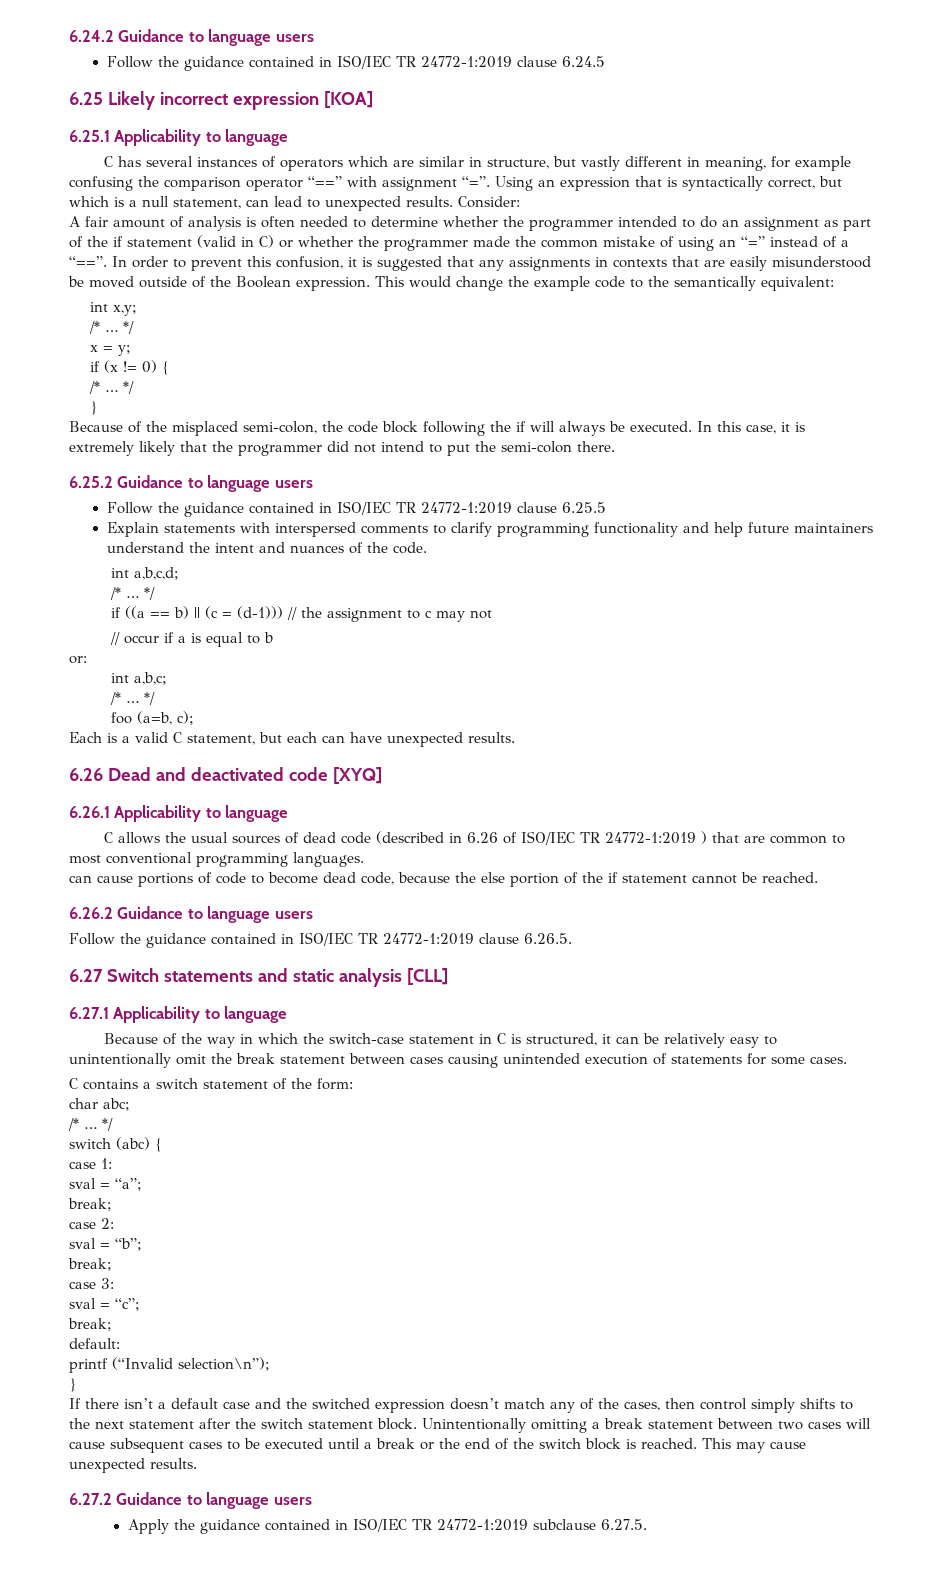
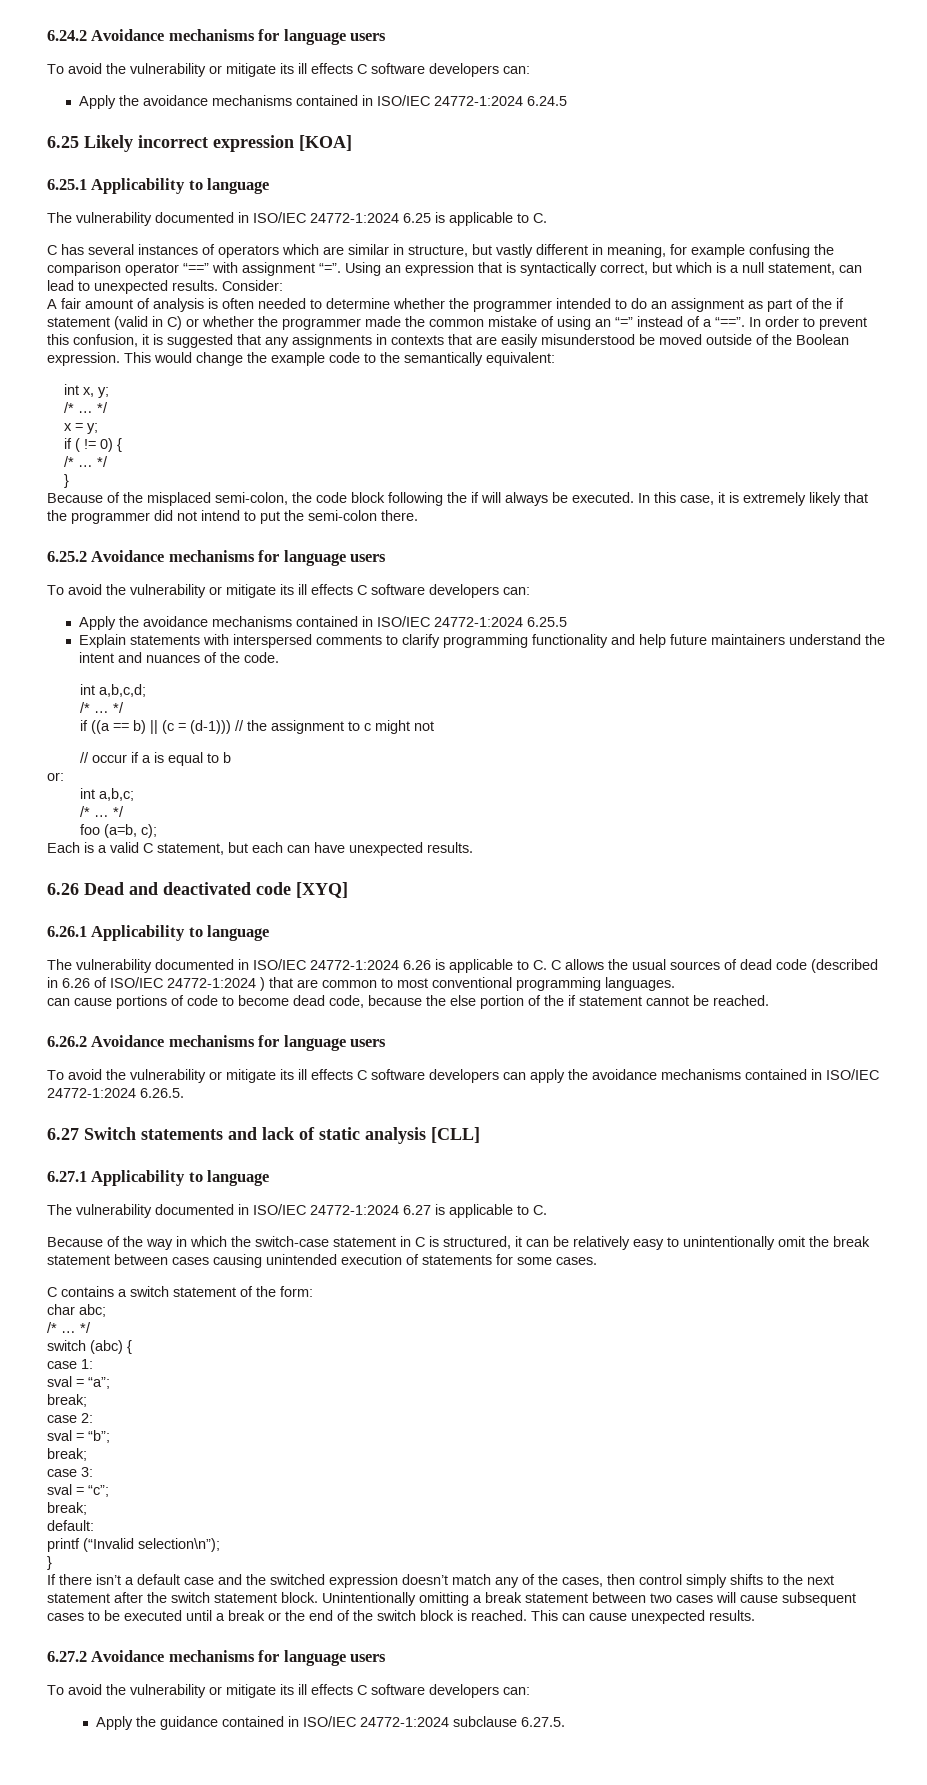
- 6.24.2 Guidance to language users
- Follow the guidance contained in ISO/IEC TR 24772-1:2019 clause 6.24.5
+ 6.24.2 Avoidance mechanisms for language users
+ To avoid the vulnerability or mitigate its ill effects C software developers can:
+ Apply the avoidance mechanisms contained in ISO/IEC 24772-1:2024 6.24.5
+ The vulnerability documented in ISO/IEC 24772-1:2024 6.25 is applicable to C.
- int x,y;
+ int x, y;
- if (x != 0) {
+ if ( != 0) {
- 6.25.2 Guidance to language users
- Follow the guidance contained in ISO/IEC TR 24772-1:2019 clause 6.25.5
+ 6.25.2 Avoidance mechanisms for language users
+ To avoid the vulnerability or mitigate its ill effects C software developers can:
+ Apply the avoidance mechanisms contained in ISO/IEC 24772-1:2024 6.25.5
- if ((a == b) || (c = (d-1))) // the assignment to c may not
+ if ((a == b) || (c = (d-1))) // the assignment to c might not
- C allows the usual sources of dead code (described in 6.26 of ISO/IEC TR 24772-1:2019 ) that are common to most conventional programming languages.
+ The vulnerability documented in ISO/IEC 24772-1:2024 6.26 is applicable to C. C allows the usual sources of dead code (described in 6.26 of ISO/IEC 24772-1:2024 ) that are common to most conventional programming languages.
- 6.26.2 Guidance to language users
- Follow the guidance contained in ISO/IEC TR 24772-1:2019 clause 6.26.5.
+ 6.26.2 Avoidance mechanisms for language users
+ To avoid the vulnerability or mitigate its ill effects C software developers can apply the avoidance mechanisms contained in ISO/IEC 24772-1:2024 6.26.5.
- 6.27 Switch statements and static analysis [CLL]
+ 6.27 Switch statements and lack of static analysis [CLL]
+ The vulnerability documented in ISO/IEC 24772-1:2024 6.27 is applicable to C.
- This may cause unexpected results.
+ This can cause unexpected results.
- 6.27.2 Guidance to language users
+ 6.27.2 Avoidance mechanisms for language users
+ To avoid the vulnerability or mitigate its ill effects C software developers can:
- Apply the guidance contained in ISO/IEC TR 24772-1:2019 subclause 6.27.5.
+ Apply the guidance contained in ISO/IEC 24772-1:2024 subclause 6.27.5.

